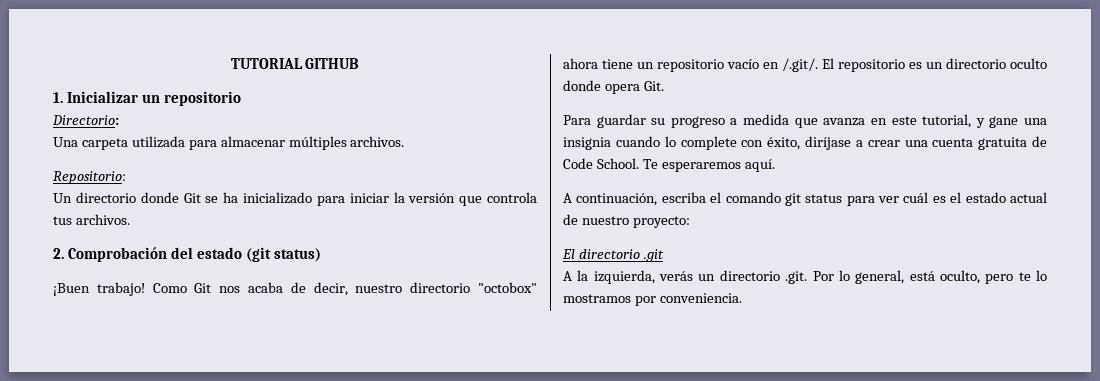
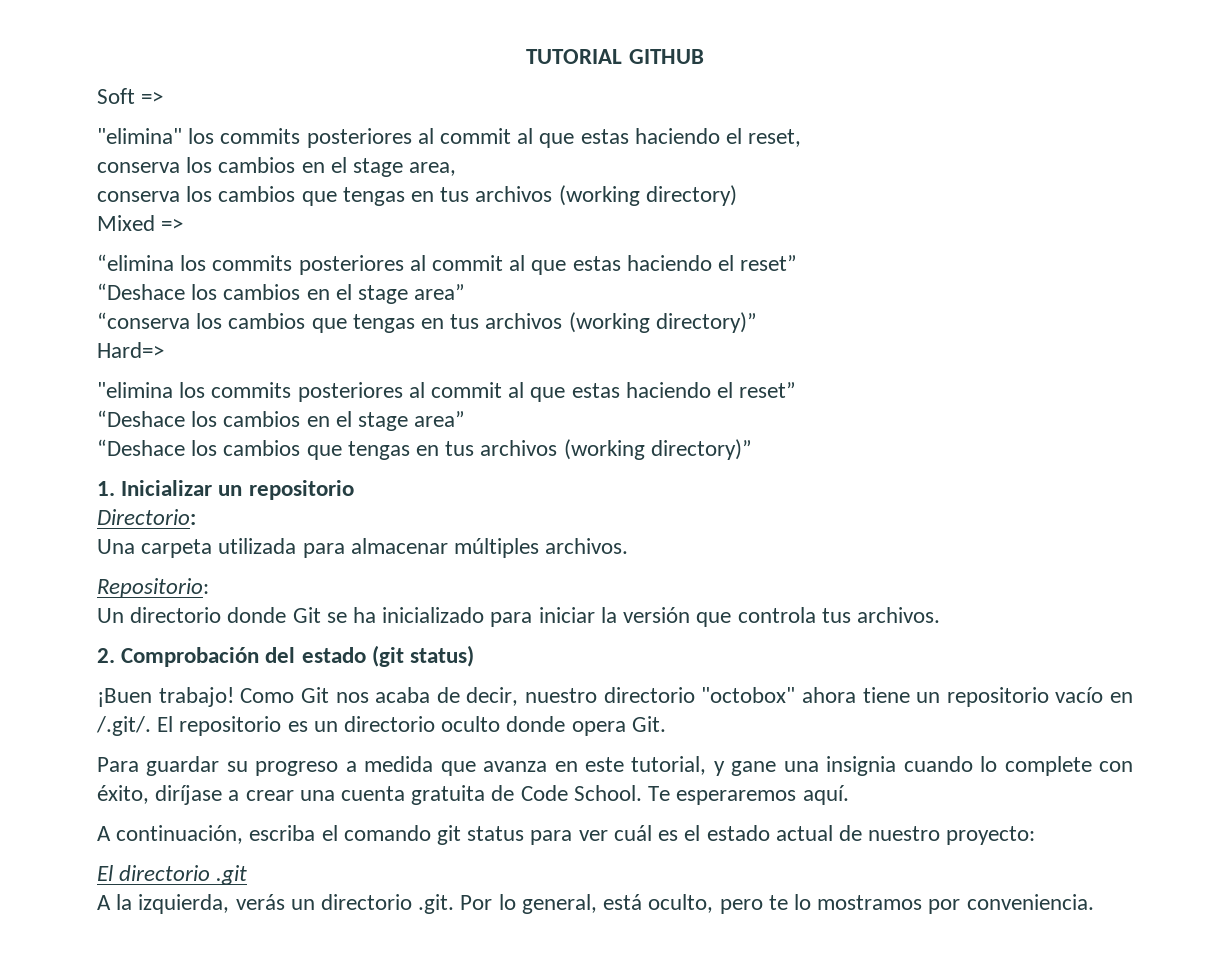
+ Soft =>
+ "elimina" los commits posteriores al commit al que estas haciendo el reset,
+ conserva los cambios en el stage area,
+ conserva los cambios que tengas en tus archivos (working directory)
+ Mixed =>
+ “elimina los commits posteriores al commit al que estas haciendo el reset”
+ “Deshace los cambios en el stage area”
+ “conserva los cambios que tengas en tus archivos (working directory)”
+ Hard=>
+ "elimina los commits posteriores al commit al que estas haciendo el reset”
+ “Deshace los cambios en el stage area”
+ “Deshace los cambios que tengas en tus archivos (working directory)”

